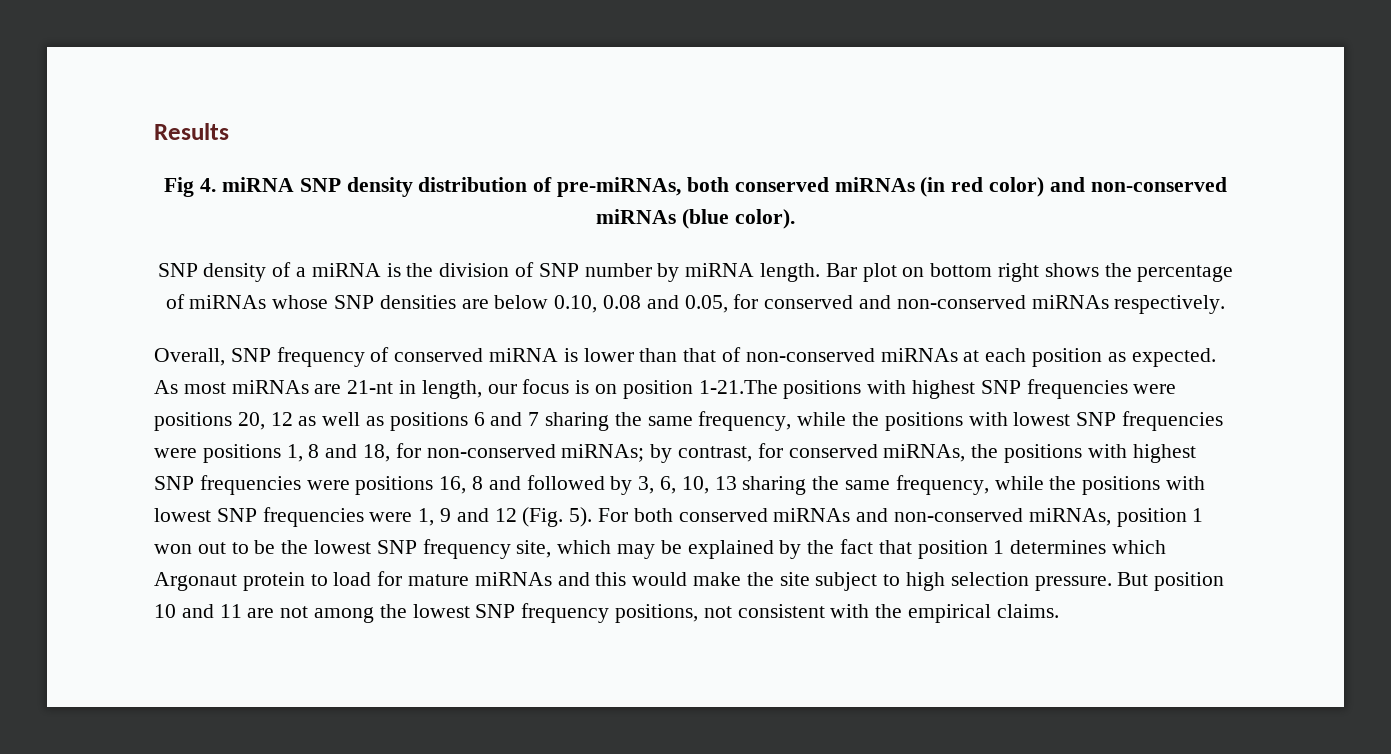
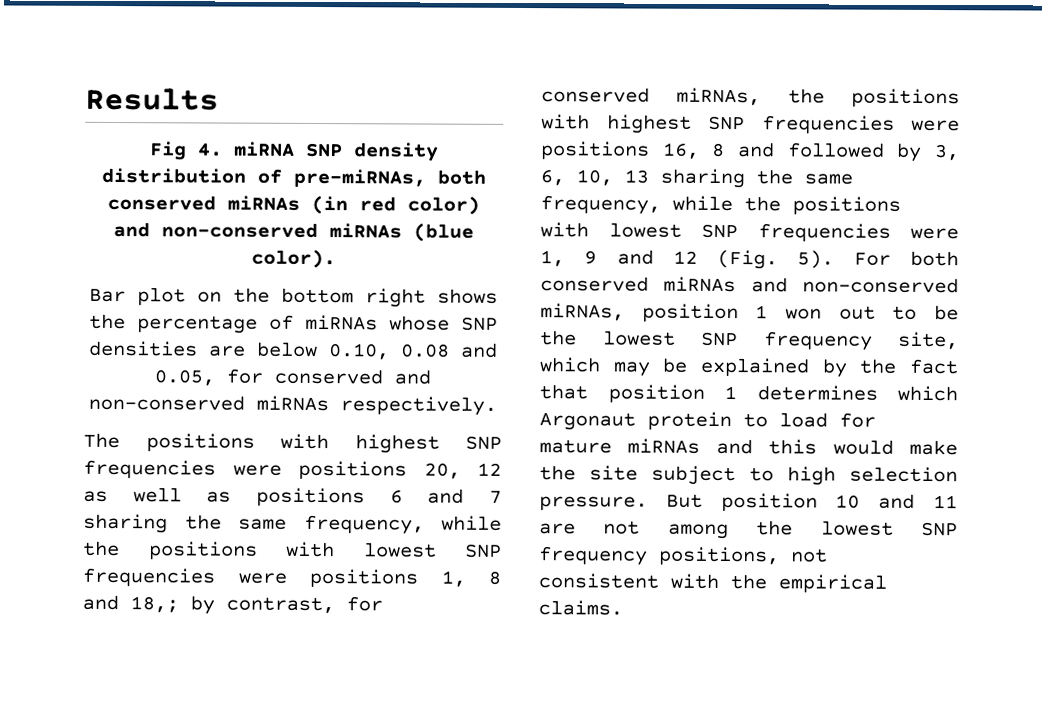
- SNP density of a miRNA is the division of SNP number by miRNA length. Bar plot on bottom right shows the percentage of miRNAs whose SNP densities are below 0.10, 0.08 and 0.05, for conserved and non-conserved miRNAs respectively.
+ Bar plot on the bottom right shows the percentage of miRNAs whose SNP densities are below 0.10, 0.08 and 0.05, for conserved and non-conserved miRNAs respectively.
- Overall, SNP frequency of conserved miRNA is lower than that of non-conserved miRNAs at each position as expected. As most miRNAs are 21-nt in length, our focus is on position 1-21.The positions with highest SNP frequencies were positions 20, 12 as well as positions 6 and 7 sharing the same frequency, while the positions with lowest SNP frequencies were positions 1, 8 and 18, for non-conserved miRNAs;
+ The positions with highest SNP frequencies were positions 20, 12 as well as positions 6 and 7 sharing the same frequency, while the positions with lowest SNP frequencies were positions 1, 8 and 18,;

